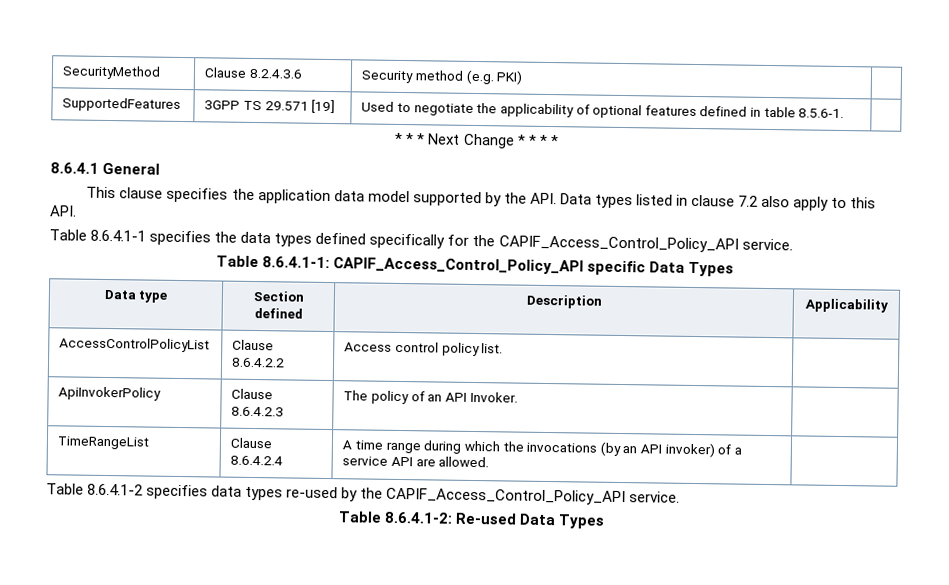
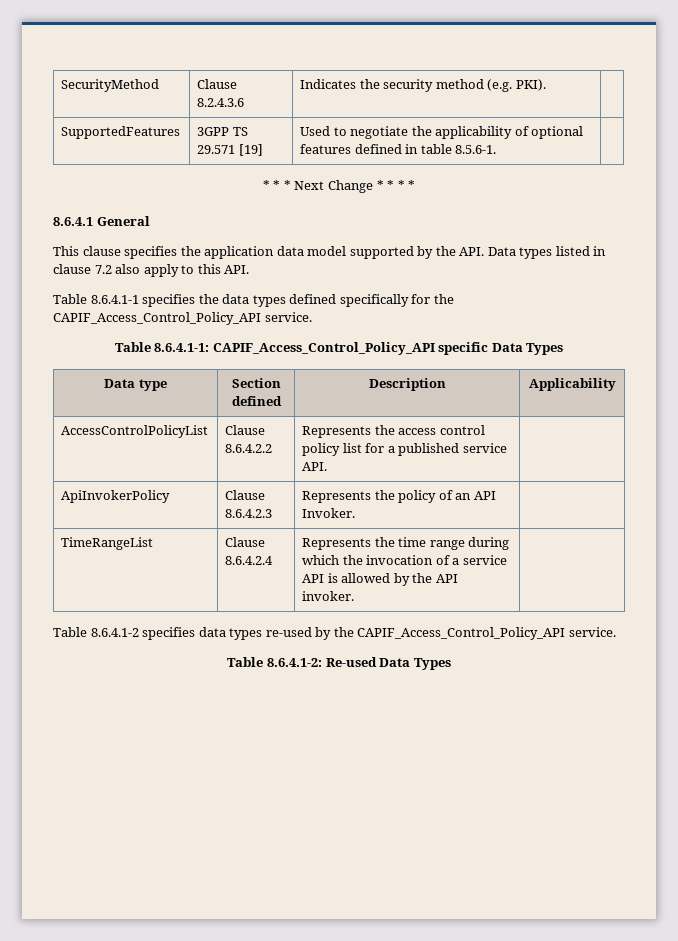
- SecurityMethod | Clause 8.2.4.3.6 | Security method (e.g. PKI) |
+ SecurityMethod | Clause 8.2.4.3.6 | Indicates the security method (e.g. PKI). |
- AccessControlPolicyList | Clause 8.6.4.2.2 | Access control policy list. |
+ AccessControlPolicyList | Clause 8.6.4.2.2 | Represents the access control policy list for a published service API. |
- ApiInvokerPolicy | Clause 8.6.4.2.3 | The policy of an API Invoker. |
+ ApiInvokerPolicy | Clause 8.6.4.2.3 | Represents the policy of an API Invoker. |
- TimeRangeList | Clause 8.6.4.2.4 | A time range during which the invocations (by an API invoker) of a service API are allowed. |
+ TimeRangeList | Clause 8.6.4.2.4 | Represents the time range during which the invocation of a service API is allowed by the API invoker. |

